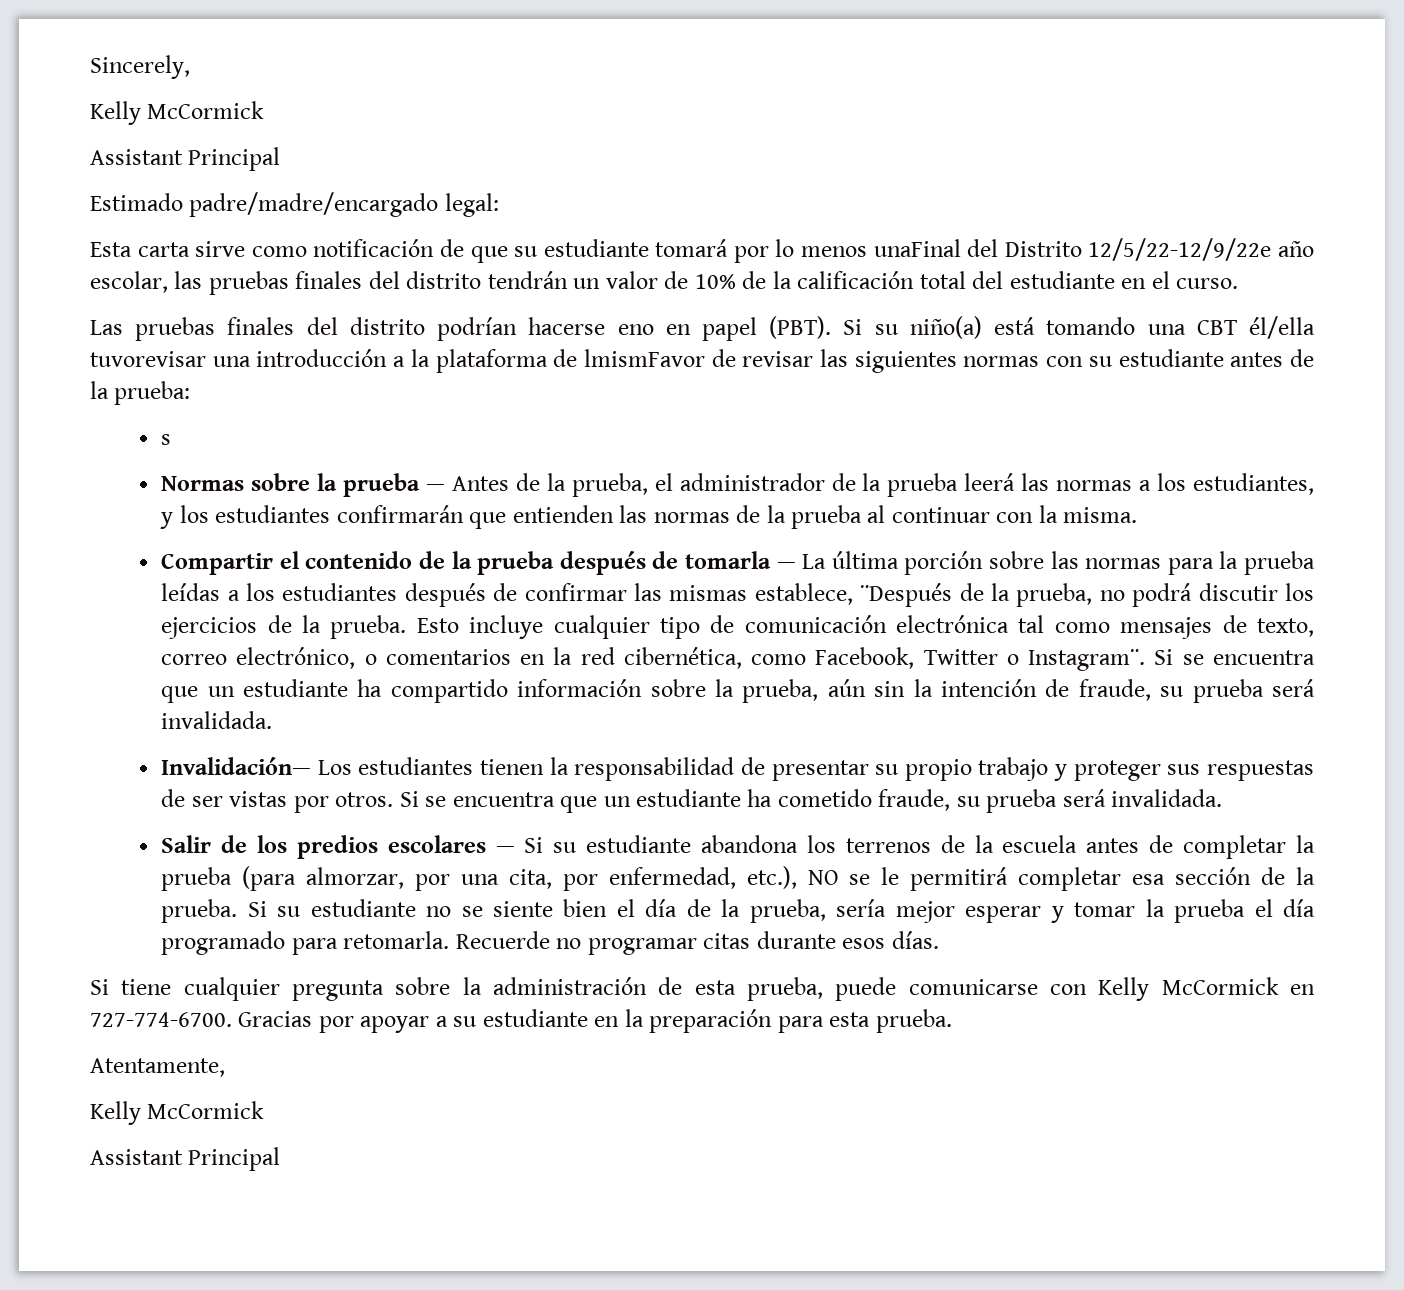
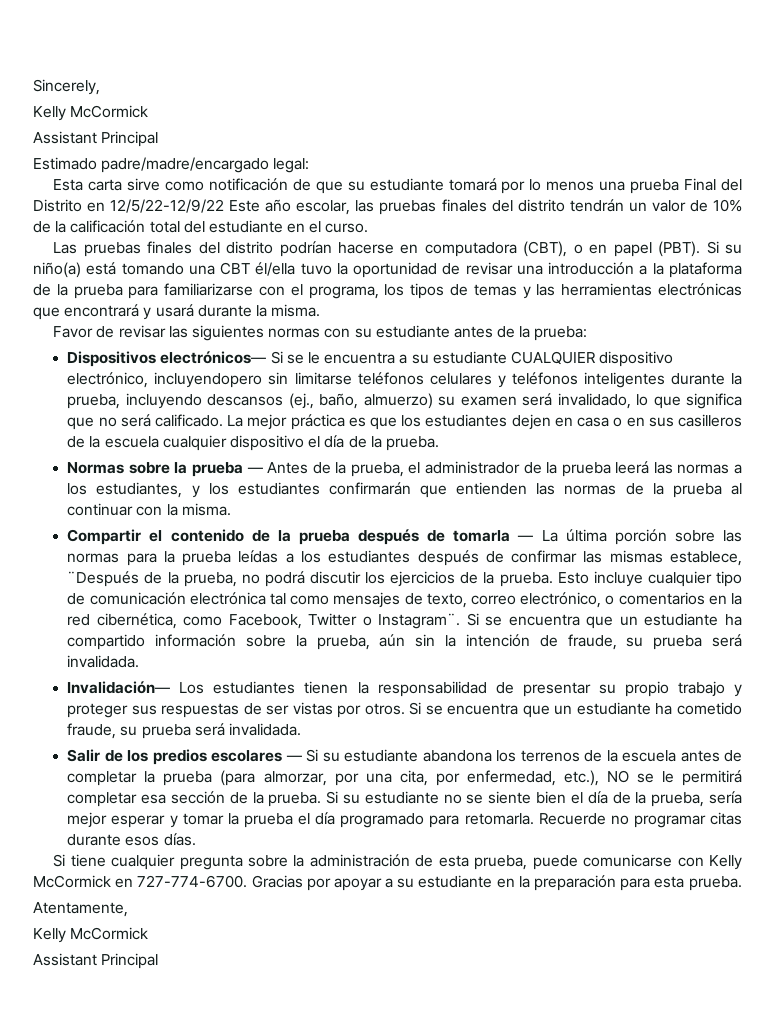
- Esta carta sirve como notificación de que su estudiante tomará por lo menos unaFinal del Distrito 12/5/22-12/9/22e año escolar, las pruebas finales del distrito tendrán un valor de 10% de la calificación total del estudiante en el curso.
+ Esta carta sirve como notificación de que su estudiante tomará por lo menos una prueba Final del Distrito en 12/5/22-12/9/22 Este año escolar, las pruebas finales del distrito tendrán un valor de 10% de la calificación total del estudiante en el curso.
- Las pruebas finales del distrito podrían hacerse eno en papel (PBT).
+ Las pruebas finales del distrito podrían hacerse en computadora (CBT), o en papel (PBT).
- Si su niño(a) está tomando una CBT él/ella tuvorevisar una introducción a la plataforma de lmismFavor de revisar las siguientes normas con su estudiante antes de la prueba:
+ Si su niño(a) está tomando una CBT él/ella tuvo la oportunidad de revisar una introducción a la plataforma de la prueba para familiarizarse con el programa, los tipos de temas y las herramientas electrónicas que encontrará y usará durante la misma.
+ Favor de revisar las siguientes normas con su estudiante antes de la prueba:
- s
+ Dispositivos electrónicos— Si se le encuentra a su estudiante CUALQUIER dispositivo electrónico, incluyendopero sin limitarse teléfonos celulares y teléfonos inteligentes durante la prueba, incluyendo descansos (ej., baño, almuerzo) su examen será invalidado, lo que significa que no será calificado. La mejor práctica es que los estudiantes dejen en casa o en sus casilleros de la escuela cualquier dispositivo el día de la prueba.

